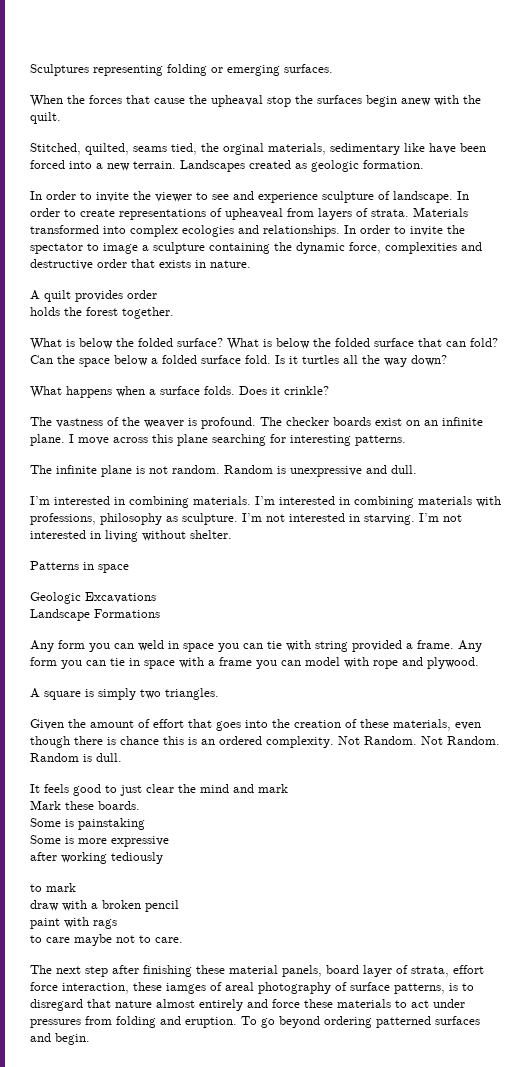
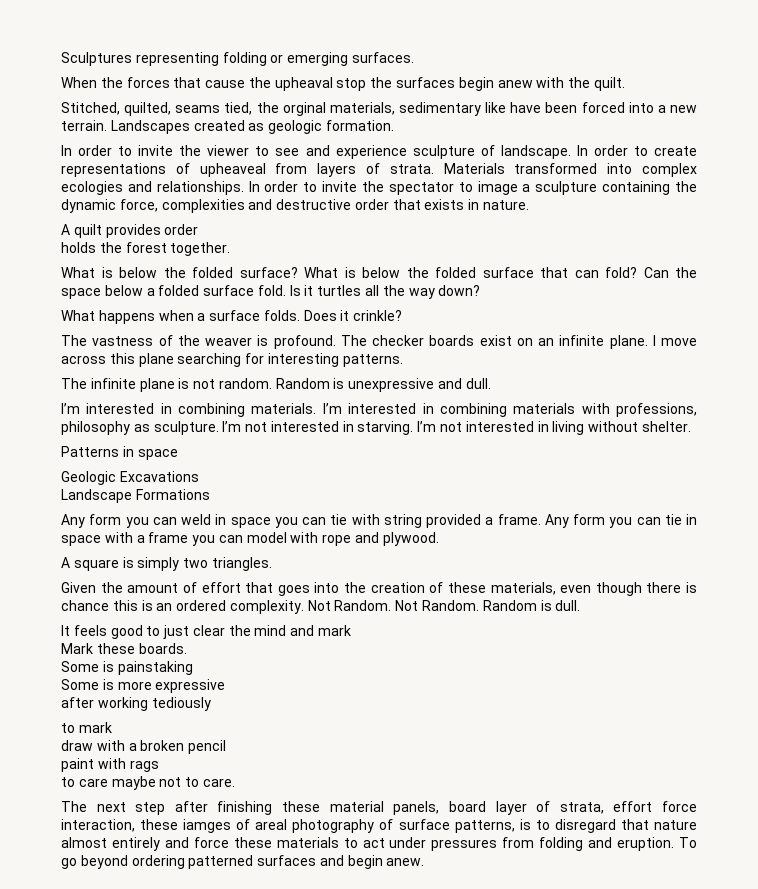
- To go beyond ordering patterned surfaces and begin.
+ To go beyond ordering patterned surfaces and begin anew.

